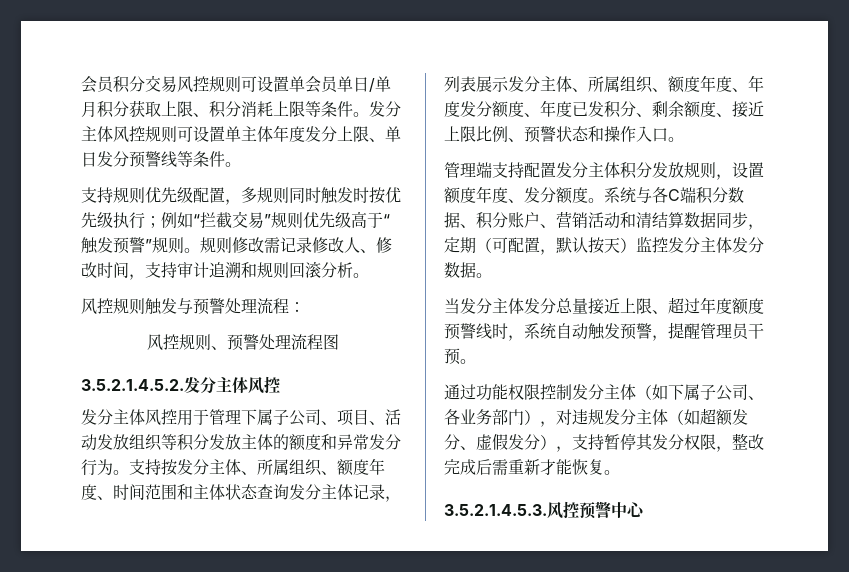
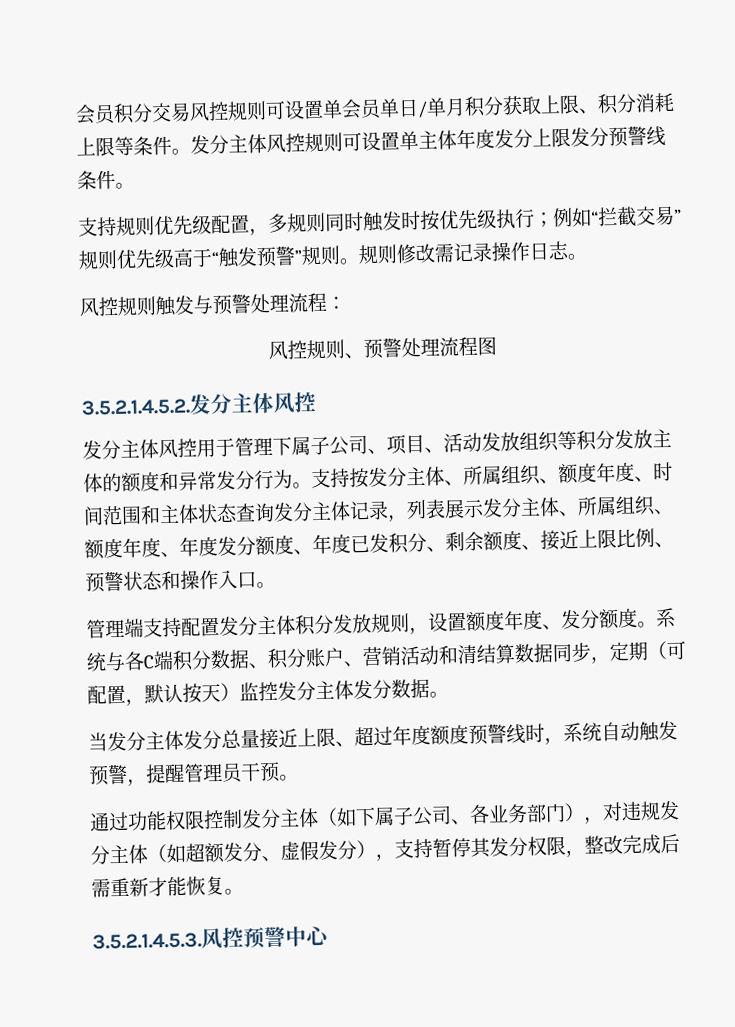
- 发分主体风控规则可设置单主体年度发分上限、单日发分预警线等条件。
+ 发分主体风控规则可设置单主体年度发分上限发分预警线条件。
- 规则修改需记录修改人、修改时间，支持审计追溯和规则回滚分析。
+ 规则修改需记录操作日志。

